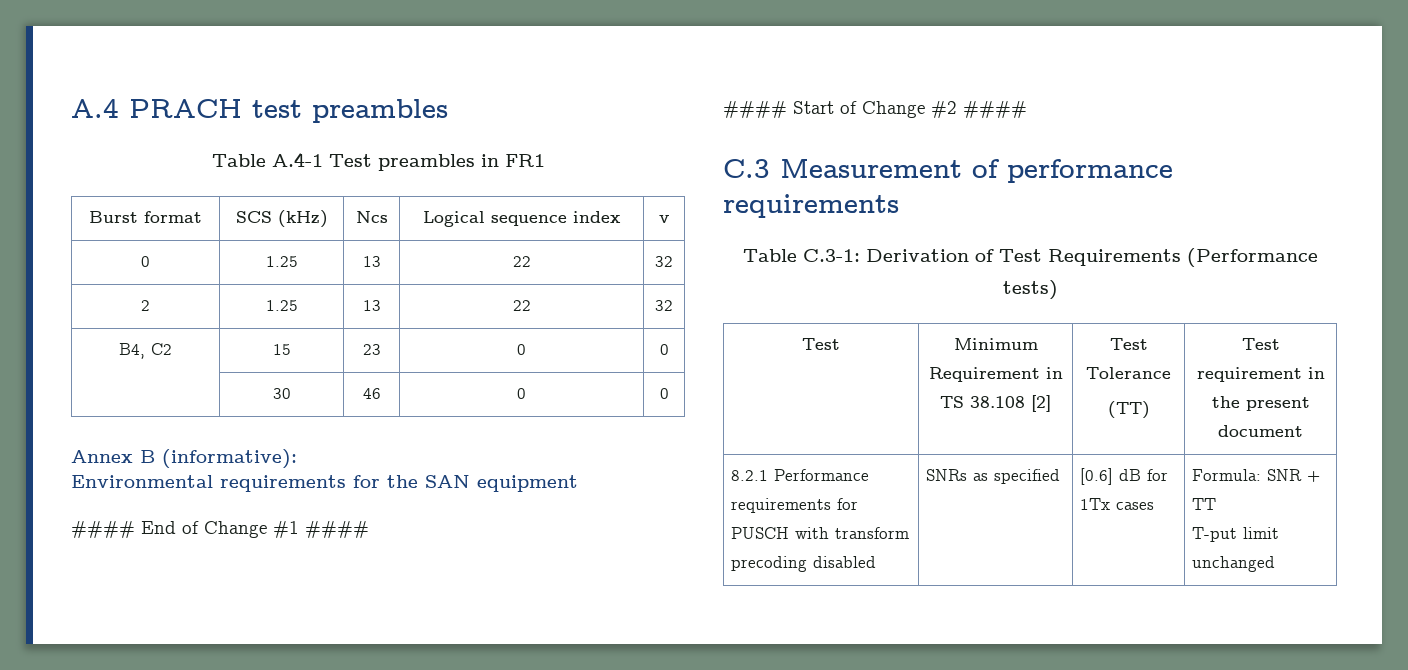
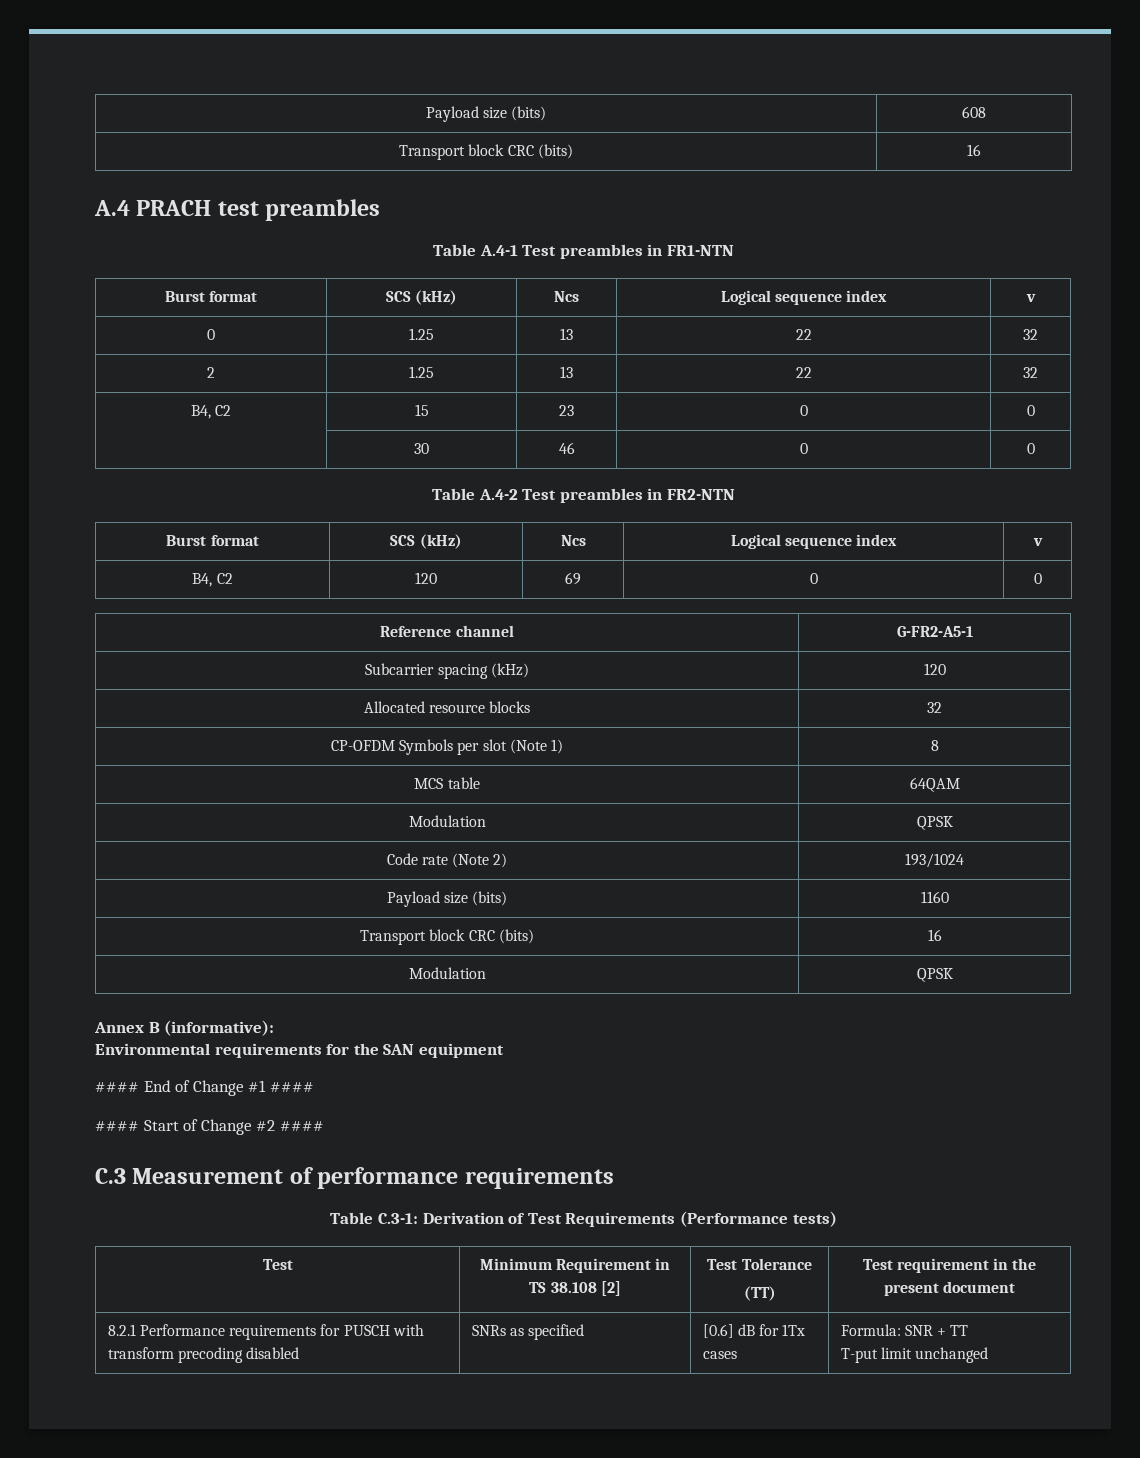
+ Payload size (bits) | 608
+ Transport block CRC (bits) | 16
- Table A.4-1 Test preambles in FR1
+ Table A.4-1 Test preambles in FR1-NTN
+ Table A.4-2 Test preambles in FR2-NTN
+ Burst format | SCS (kHz) | Ncs | Logical sequence index | v
+ B4, C2 | 120 | 69 | 0 | 0
+ Reference channel | G-FR2-A5-1
+ Subcarrier spacing (kHz) | 120
+ Allocated resource blocks | 32
+ CP-OFDM Symbols per slot (Note 1) | 8
+ MCS table | 64QAM
+ Modulation | QPSK
+ Code rate (Note 2) | 193/1024
+ Payload size (bits) | 1160
+ Transport block CRC (bits) | 16
+ Modulation | QPSK

